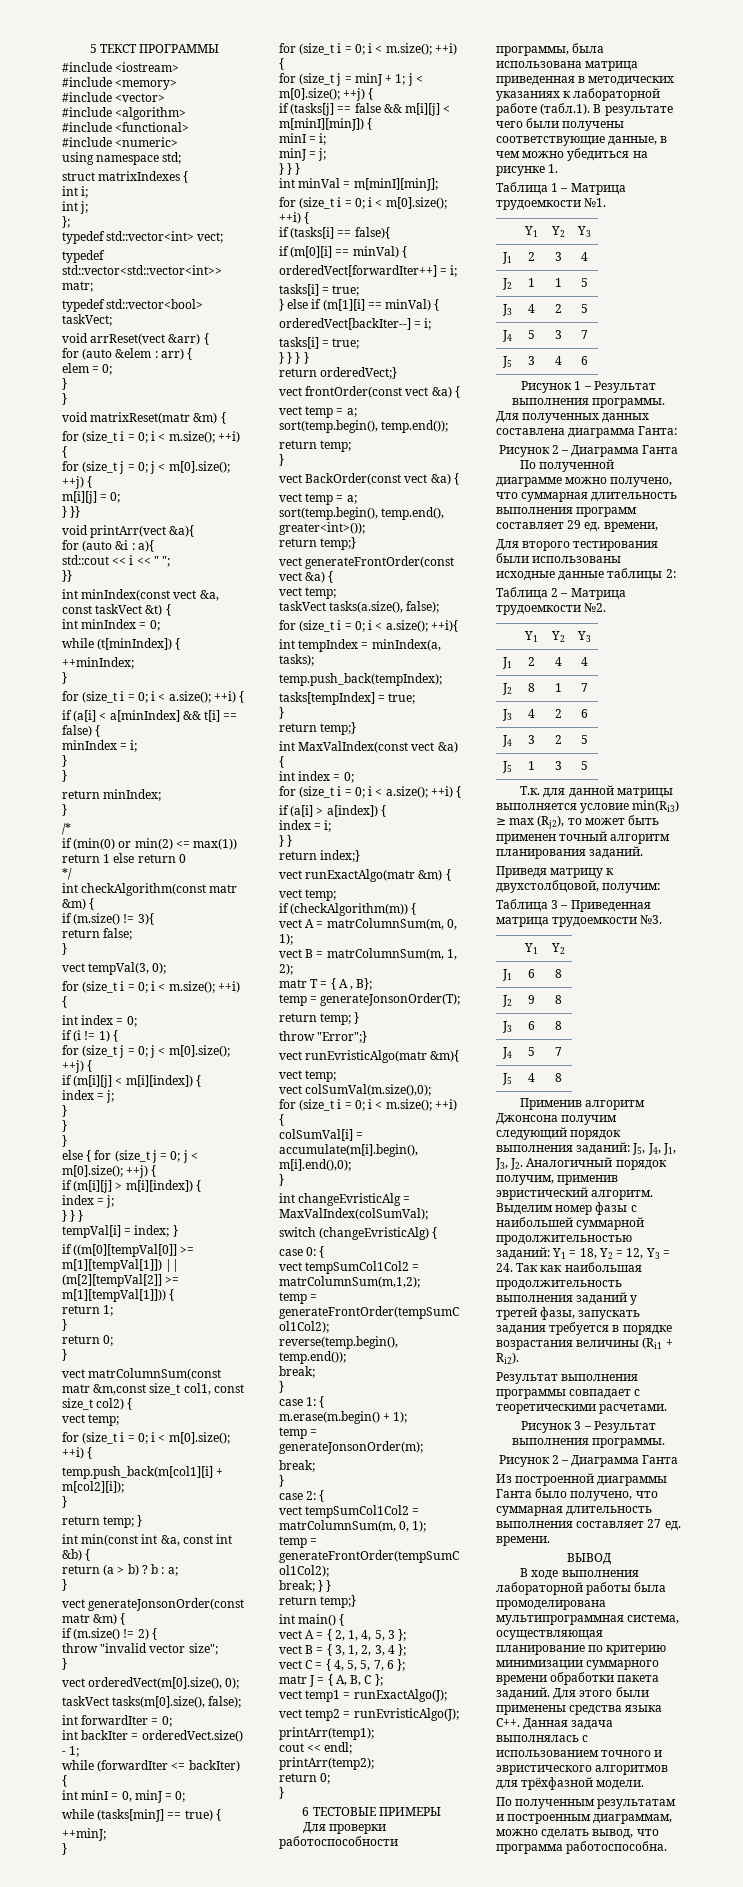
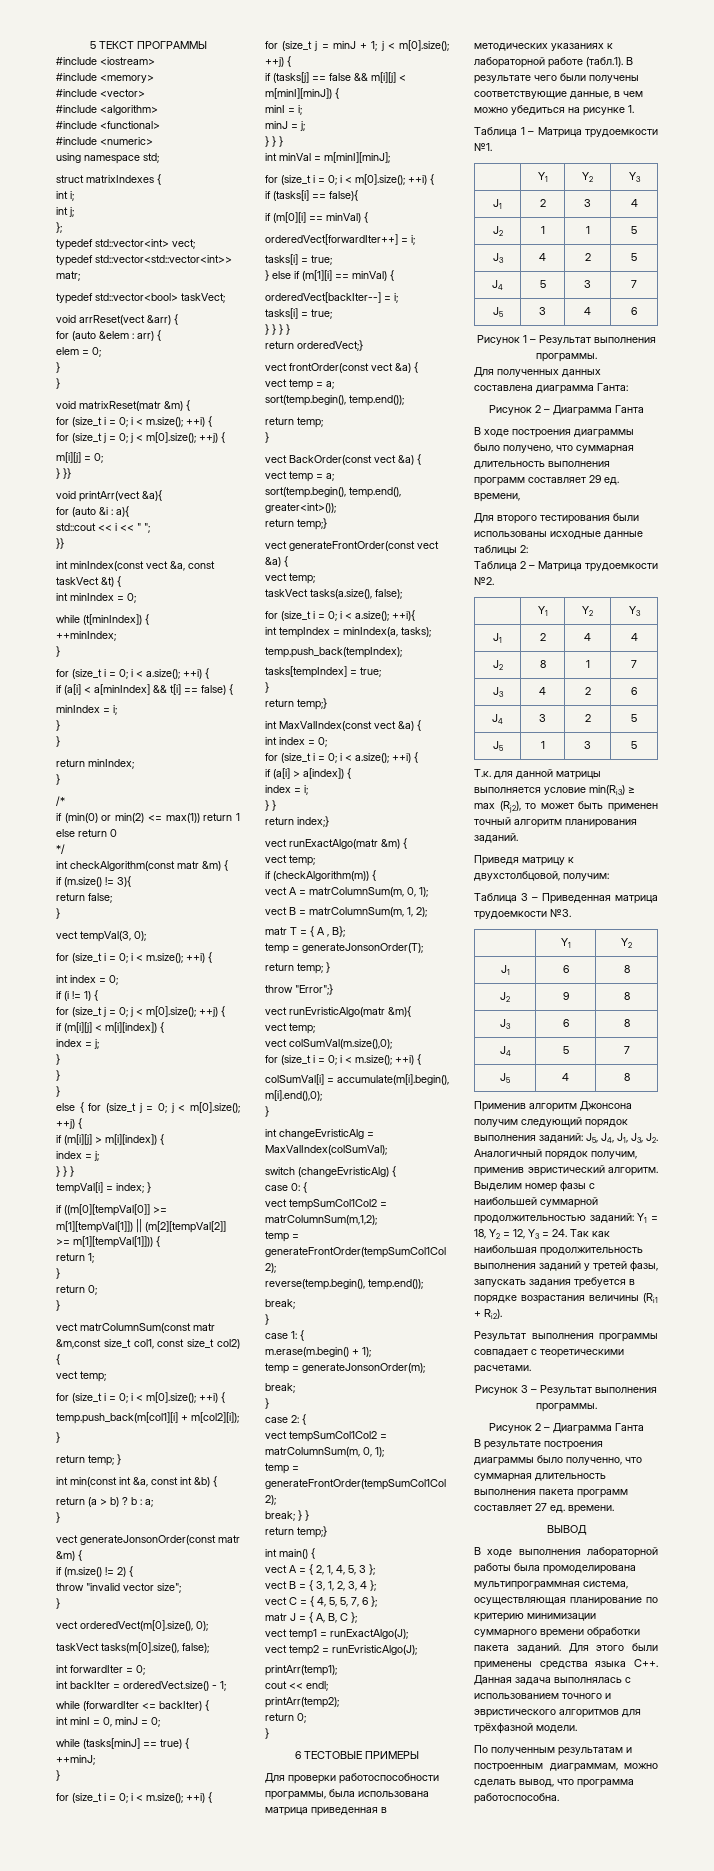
- По полученной диаграмме можно получено, что суммарная длительность выполнения программ составляет 29 ед. времени,
+ В ходе построения диаграммы было получено, что суммарная длительность выполнения программ составляет 29 ед. времени,
- Из построенной диаграммы Ганта было получено, что суммарная длительность выполнения составляет 27 ед. времени.
+ В результате построения диаграммы было полученно, что суммарная длительность выполнения пакета программ составляет 27 ед. времени.

